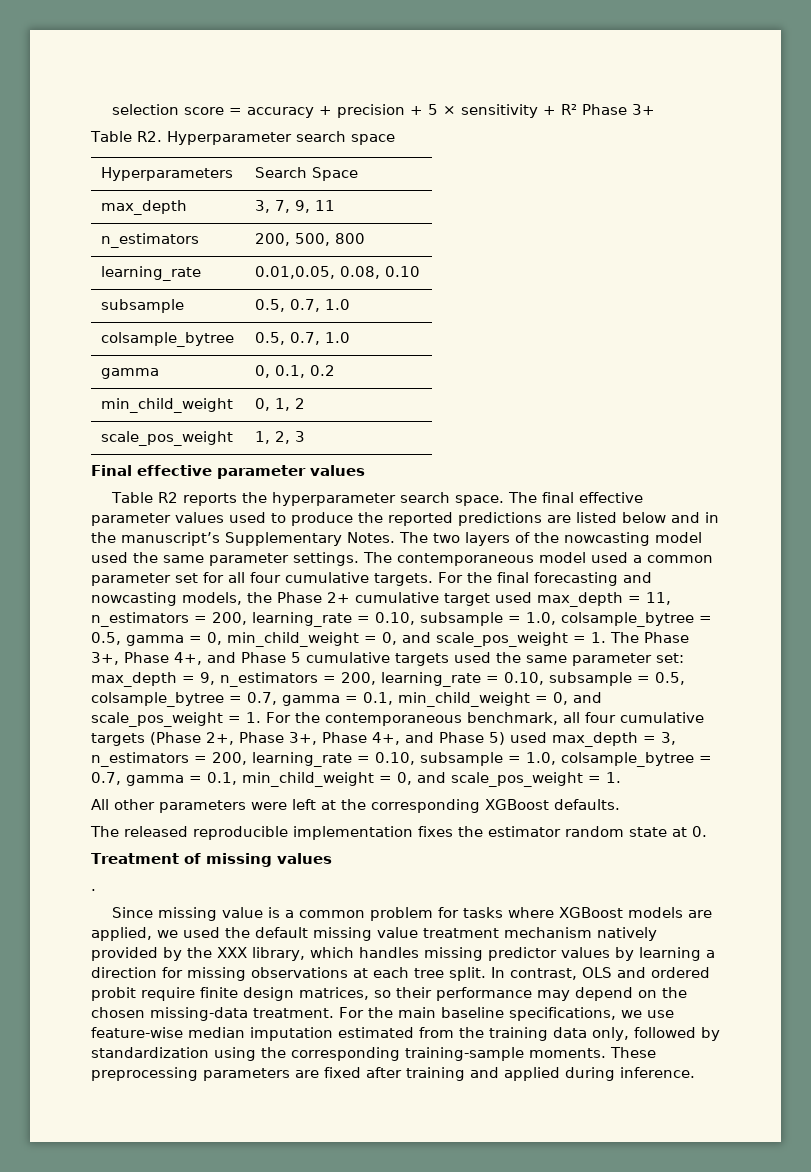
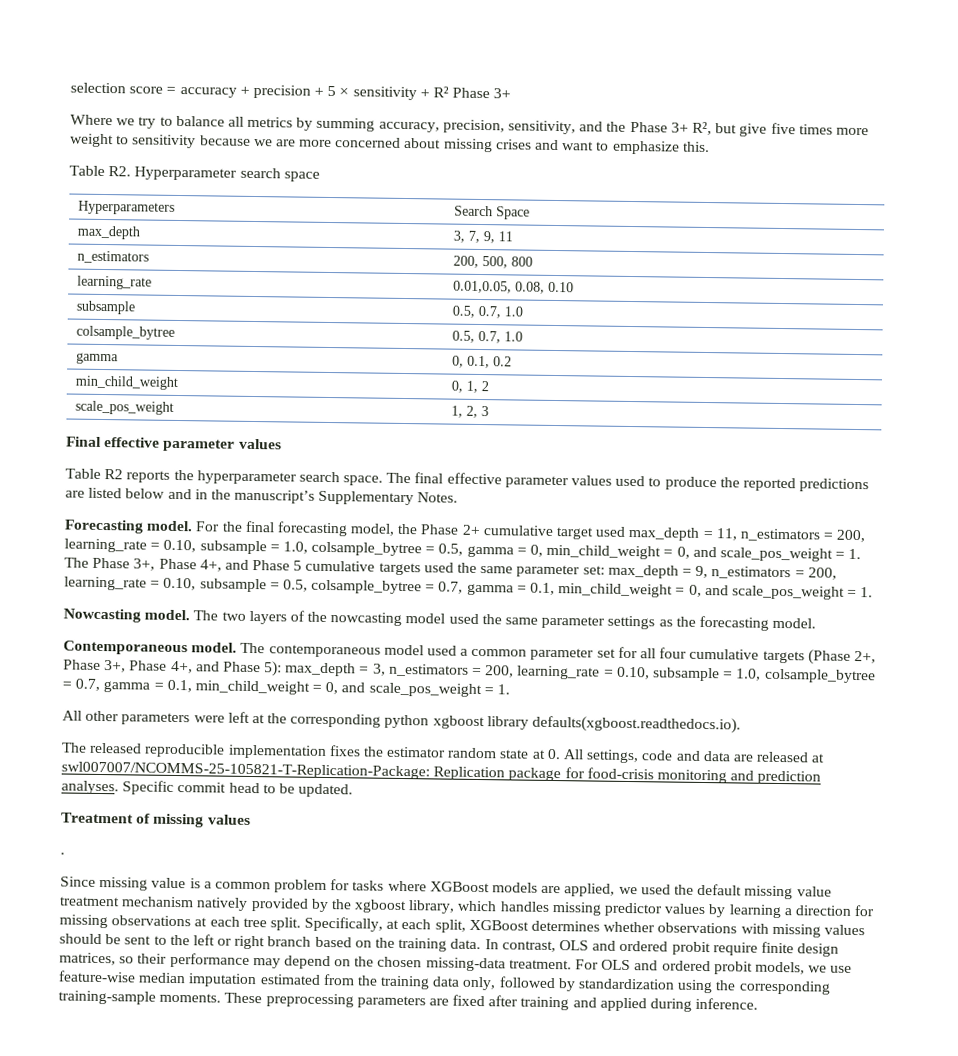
+ Where we try to balance all metrics by summing accuracy, precision, sensitivity, and the Phase 3+ R², but give five times more weight to sensitivity because we are more concerned about missing crises and want to emphasize this.
- The final effective parameter values used to produce the reported predictions are listed below and in the manuscript’s Supplementary Notes. The two layers of the nowcasting model used the same parameter settings. The contemporaneous model used a common parameter set for all four cumulative targets.
+ The final effective parameter values used to produce the reported predictions are listed below and in the manuscript’s Supplementary Notes.
+ Forecasting model.
- For the final forecasting and nowcasting models, the Phase 2+ cumulative target used max_depth = 11, n_estimators = 200, learning_rate = 0.10, subsample = 1.0, colsample_bytree = 0.5, gamma = 0, min_child_weight = 0, and scale_pos_weight = 1. The Phase 3+, Phase 4+, and Phase 5 cumulative targets used the same parameter set:
+ For the final forecasting model, the Phase 2+ cumulative target used max_depth = 11, n_estimators = 200, learning_rate = 0.10, subsample = 1.0, colsample_bytree = 0.5, gamma = 0, min_child_weight = 0, and scale_pos_weight = 1. The Phase 3+, Phase 4+, and Phase 5 cumulative targets used the same parameter set:
- max_depth = 9, n_estimators = 200, learning_rate = 0.10, subsample = 0.5, colsample_bytree = 0.7, gamma = 0.1, min_child_weight = 0, and scale_pos_weight = 1. For the contemporaneous benchmark, all four cumulative targets (Phase 2+, Phase 3+, Phase 4+, and Phase 5) used max_depth = 3, n_estimators = 200, learning_rate = 0.10, subsample = 1.0, colsample_bytree = 0.7, gamma = 0.1, min_child_weight = 0, and scale_pos_weight = 1.
+ max_depth = 9, n_estimators = 200, learning_rate = 0.10, subsample = 0.5, colsample_bytree = 0.7, gamma = 0.1, min_child_weight = 0, and scale_pos_weight = 1.
+ Nowcasting model. The two layers of the nowcasting model used the same parameter settings as the forecasting model.
+ Contemporaneous model. The contemporaneous model used a common parameter set for all four cumulative targets (Phase 2+, Phase 3+, Phase 4+, and Phase 5): max_depth = 3, n_estimators = 200, learning_rate = 0.10, subsample = 1.0, colsample_bytree = 0.7, gamma = 0.1, min_child_weight = 0, and scale_pos_weight = 1.
- All other parameters were left at the corresponding XGBoost defaults.
+ All other parameters were left at the corresponding python xgboost library defaults(xgboost.readthedocs.io).
- The released reproducible implementation fixes the estimator random state at 0.
+ The released reproducible implementation fixes the estimator random state at 0. All settings, code and data are released at swl007007/NCOMMS-25-105821-T-Replication-Package: Replication package for food-crisis monitoring and prediction analyses. Specific commit head to be updated.
- Since missing value is a common problem for tasks where XGBoost models are applied, we used the default missing value treatment mechanism natively provided by the XXX library, which handles missing predictor values by learning a direction for missing observations at each tree split.
+ Since missing value is a common problem for tasks where XGBoost models are applied, we used the default missing value treatment mechanism natively provided by the xgboost library, which handles missing predictor values by learning a direction for missing observations at each tree split.
+ Specifically, at each split, XGBoost determines whether observations with missing values should be sent to the left or right branch based on the training data.
- For the main baseline specifications, we use feature-wise median imputation estimated from the training data only, followed by standardization using the corresponding training-sample moments.
+ For OLS and ordered probit models, we use feature-wise median imputation estimated from the training data only, followed by standardization using the corresponding training-sample moments.

